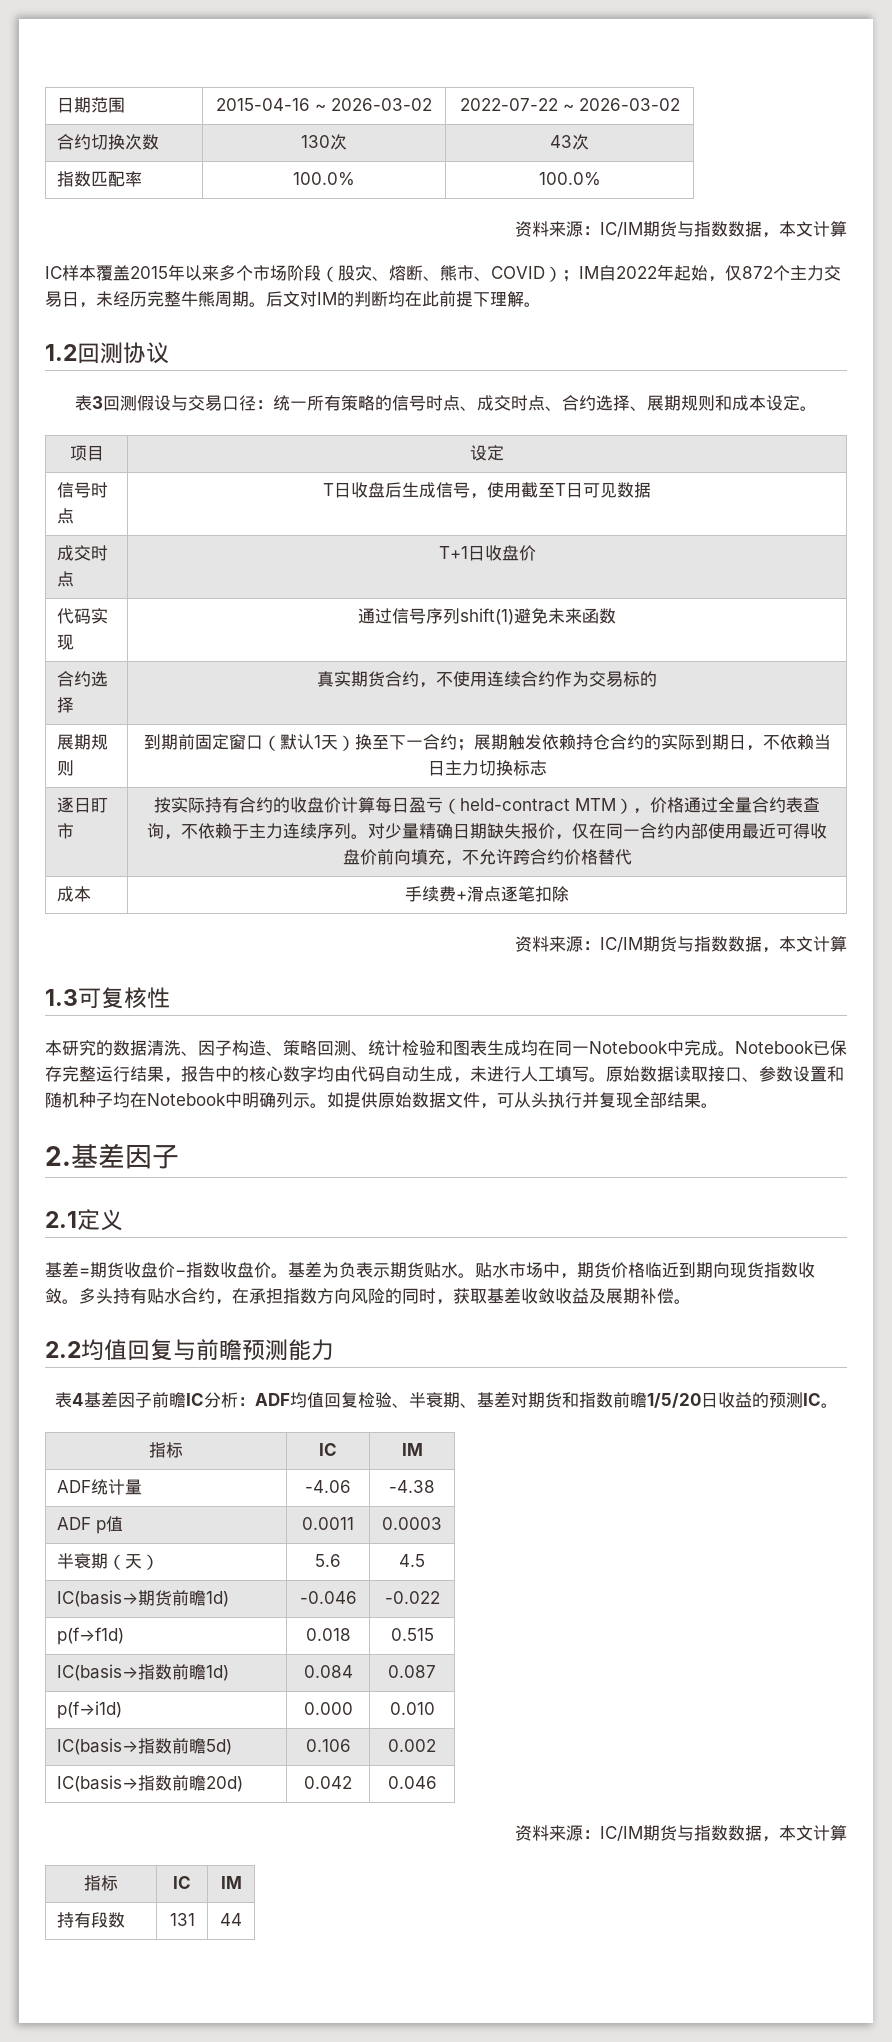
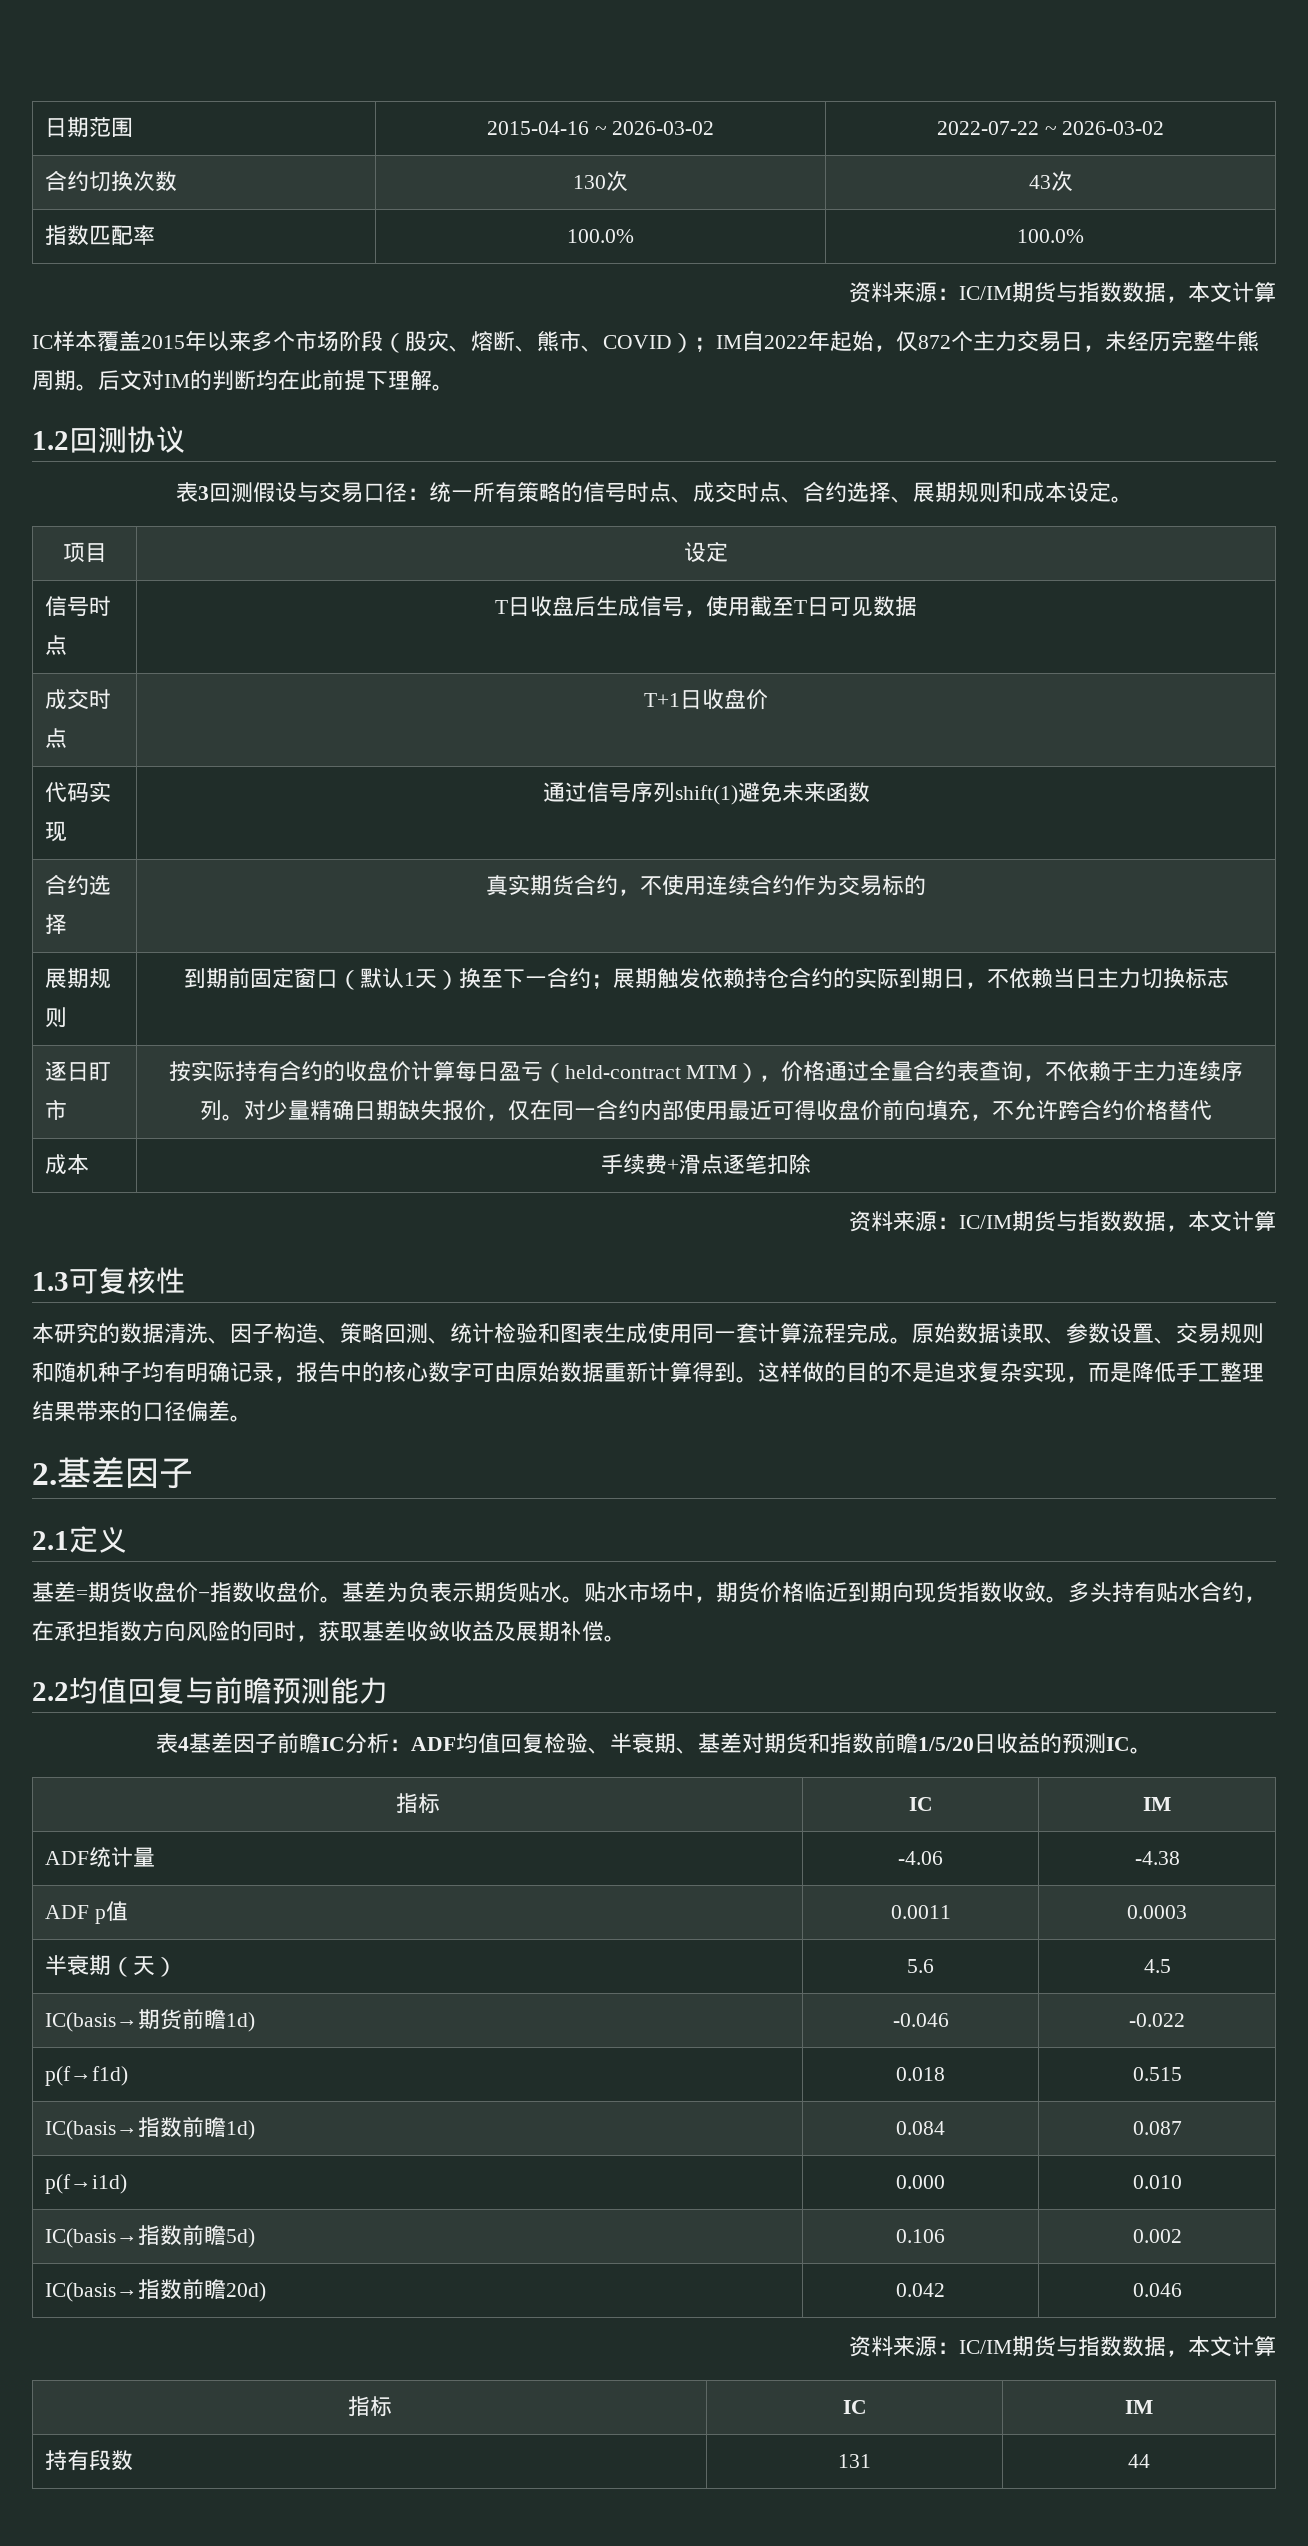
- 本研究的数据清洗、因子构造、策略回测、统计检验和图表生成均在同一Notebook中完成。Notebook已保存完整运行结果，报告中的核心数字均由代码自动生成，未进行人工填写。原始数据读取接口、参数设置和随机种子均在Notebook中明确列示。如提供原始数据文件，可从头执行并复现全部结果。
+ 本研究的数据清洗、因子构造、策略回测、统计检验和图表生成使用同一套计算流程完成。原始数据读取、参数设置、交易规则和随机种子均有明确记录，报告中的核心数字可由原始数据重新计算得到。这样做的目的不是追求复杂实现，而是降低手工整理结果带来的口径偏差。

